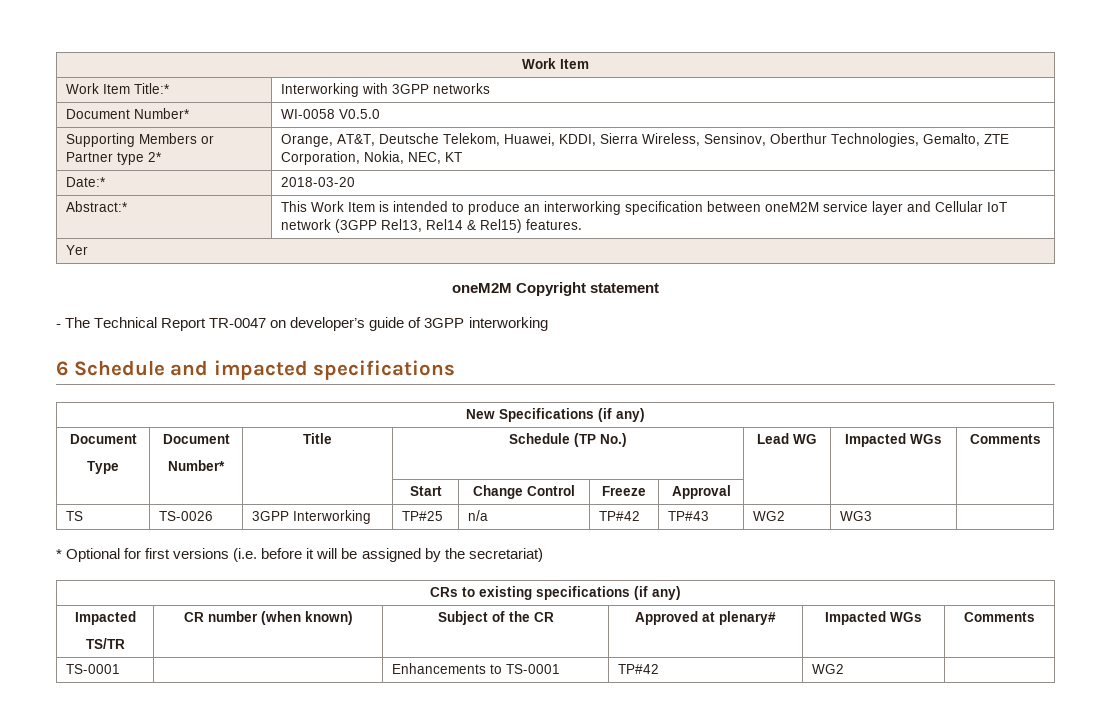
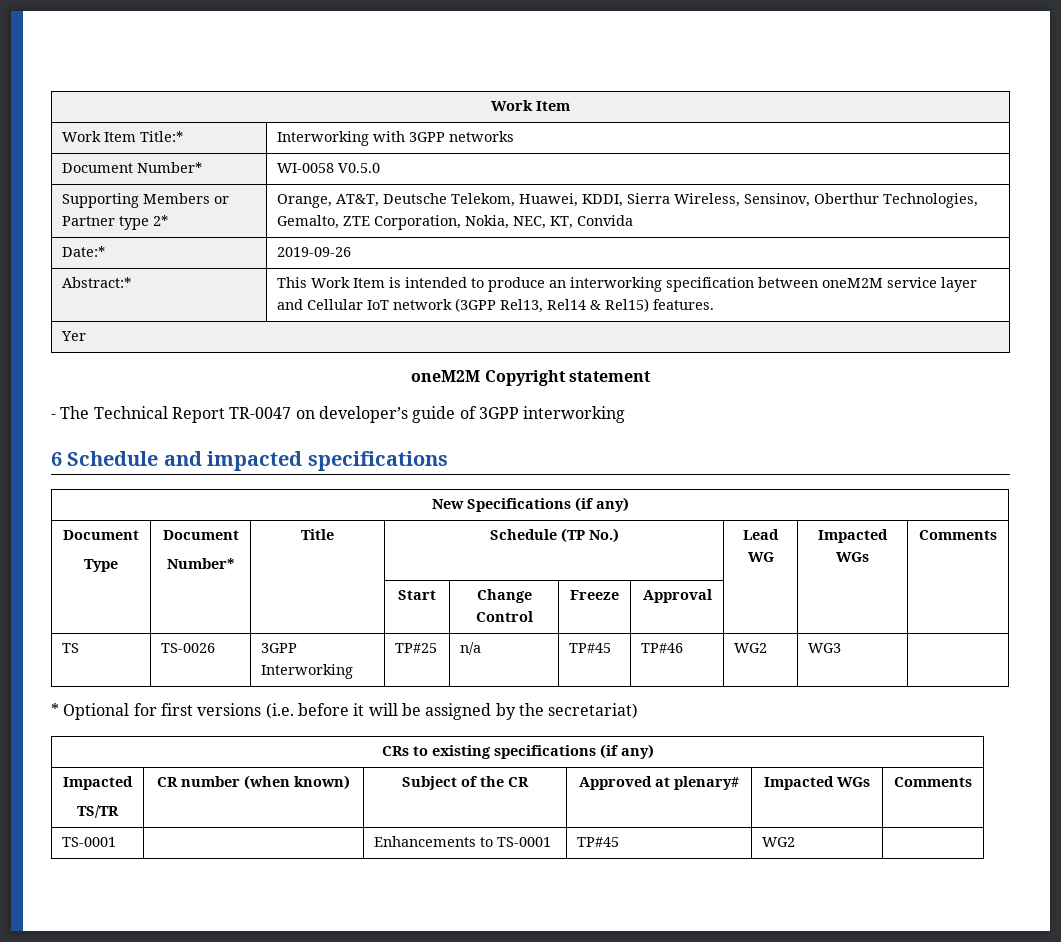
- Supporting Members or Partner type 2* | Orange, AT&T, Deutsche Telekom, Huawei, KDDI, Sierra Wireless, Sensinov, Oberthur Technologies, Gemalto, ZTE Corporation, Nokia, NEC, KT
+ Supporting Members or Partner type 2* | Orange, AT&T, Deutsche Telekom, Huawei, KDDI, Sierra Wireless, Sensinov, Oberthur Technologies, Gemalto, ZTE Corporation, Nokia, NEC, KT, Convida
- Date:* | 2018-03-20
+ Date:* | 2019-09-26
- TS | TS-0026 | 3GPP Interworking | TP#25 | n/a | TP#42 | TP#43 | WG2 | WG3 |
+ TS | TS-0026 | 3GPP Interworking | TP#25 | n/a | TP#45 | TP#46 | WG2 | WG3 |
- TS-0001 | | Enhancements to TS-0001 | TP#42 | WG2 |
+ TS-0001 | | Enhancements to TS-0001 | TP#45 | WG2 |

